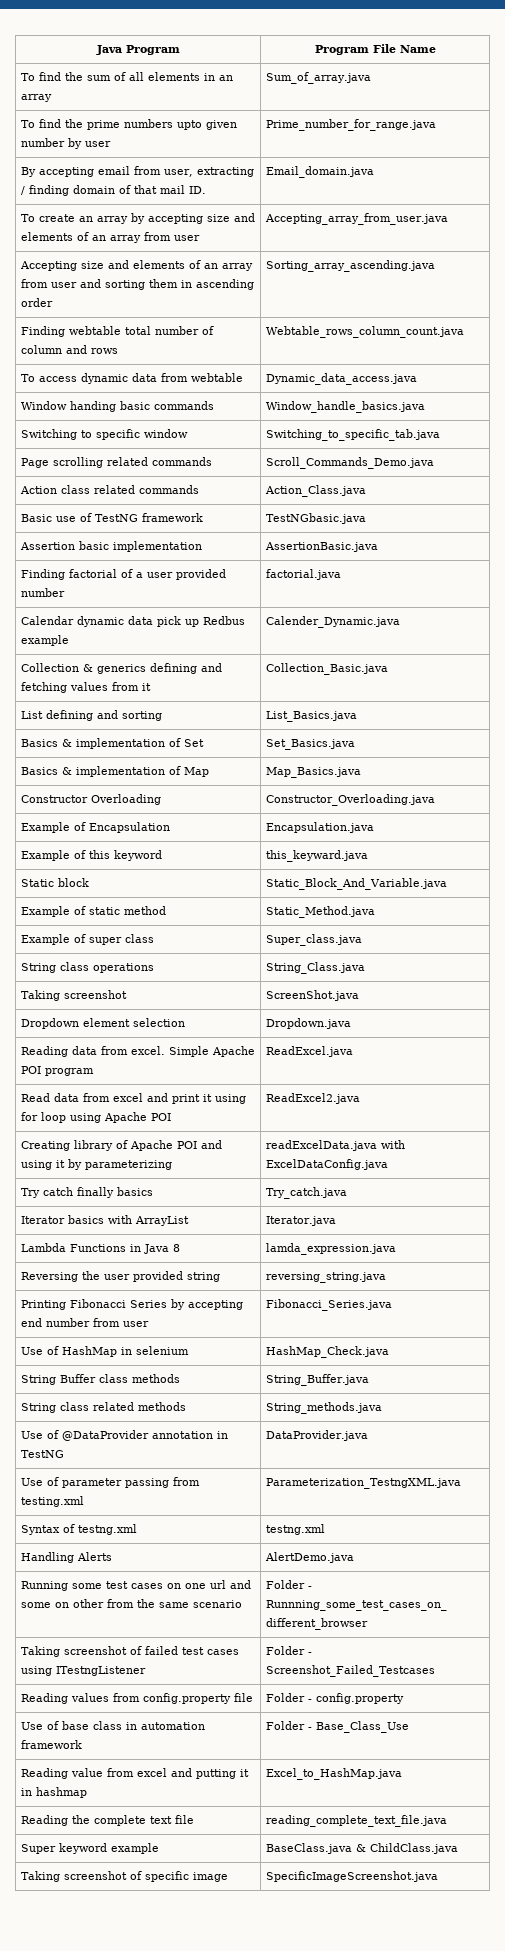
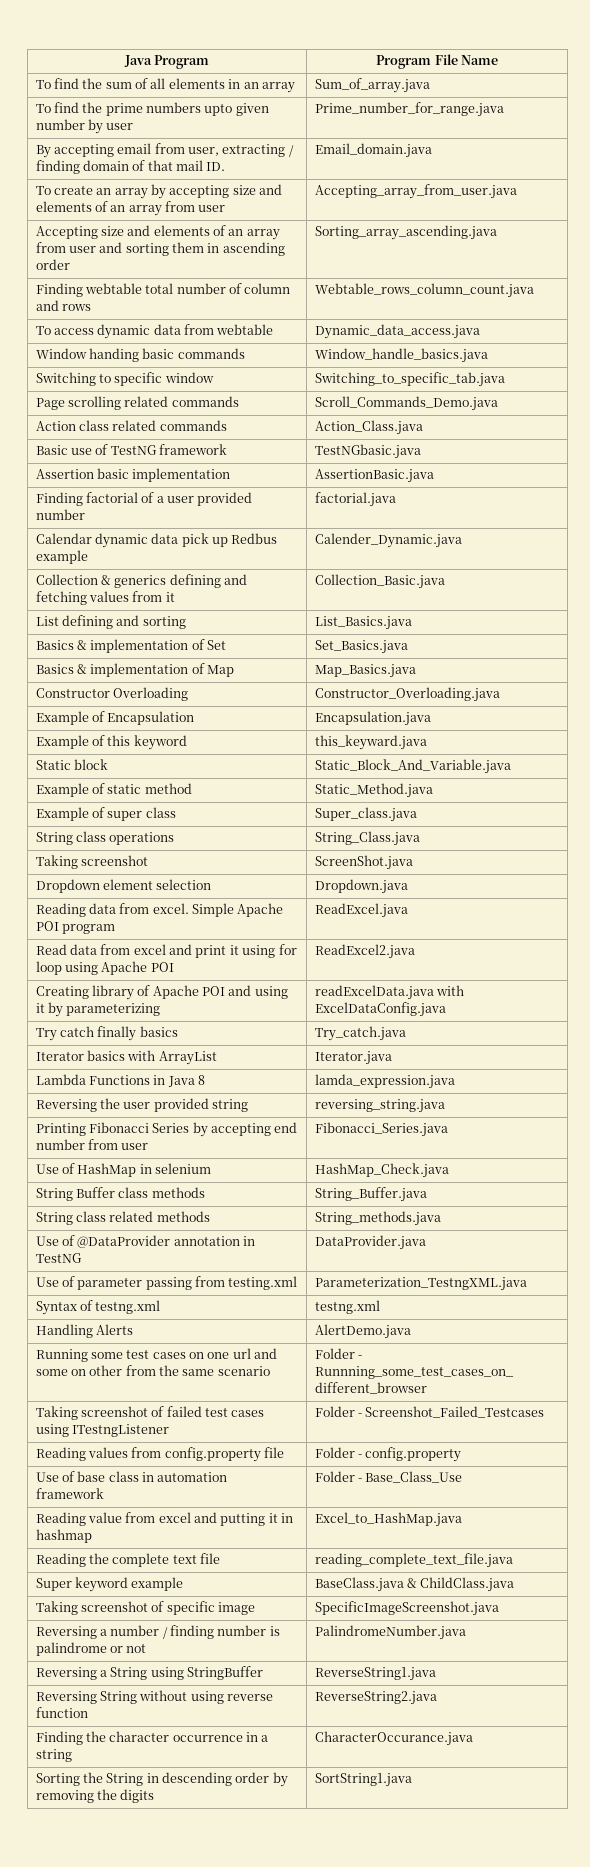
+ Reversing a number / finding number is palindrome or not | PalindromeNumber.java
+ Reversing a String using StringBuffer | ReverseString1.java
+ Reversing String without using reverse function | ReverseString2.java
+ Finding the character occurrence in a string | CharacterOccurance.java
+ Sorting the String in descending order by removing the digits | SortString1.java

